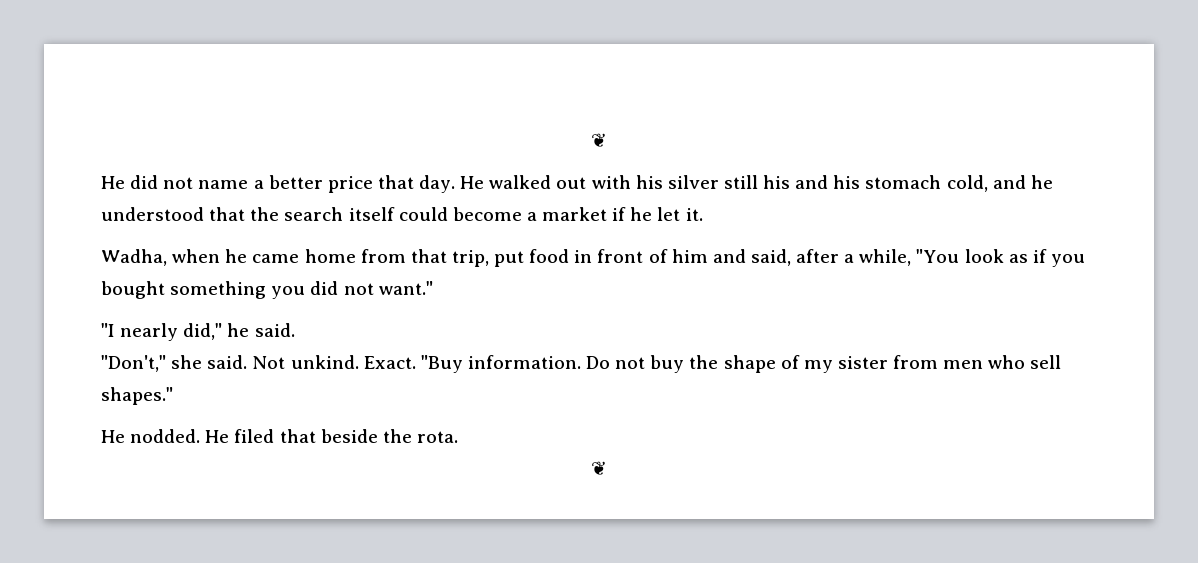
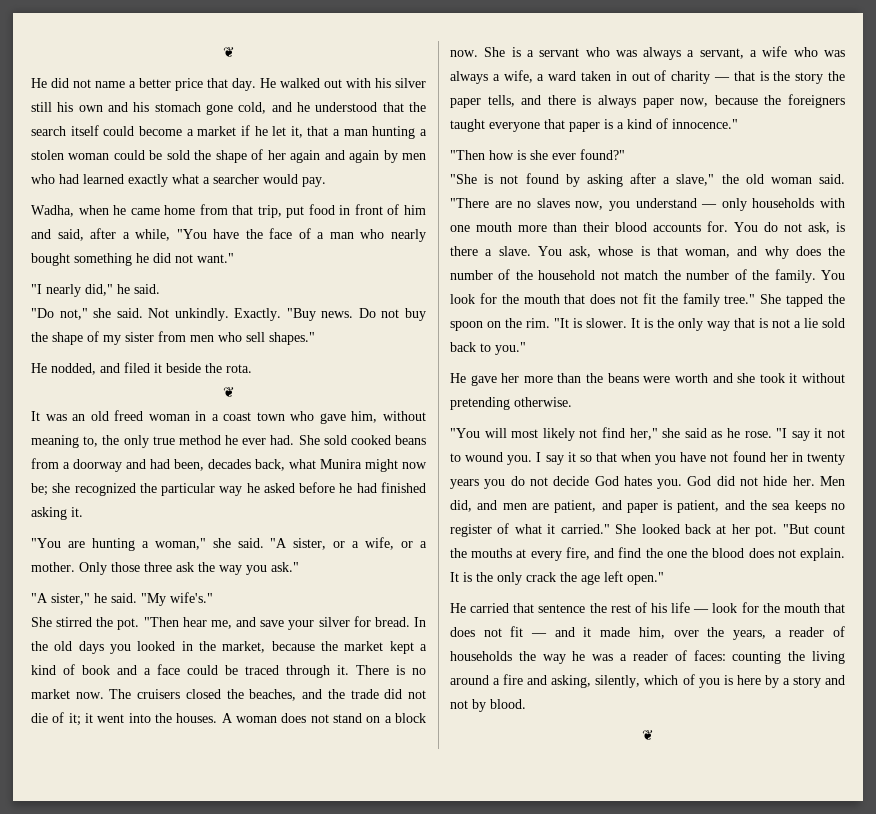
- He walked out with his silver still his and his stomach cold, and he understood that the search itself could become a market if he let it.
+ He walked out with his silver still his own and his stomach gone cold, and he understood that the search itself could become a market if he let it, that a man hunting a stolen woman could be sold the shape of her again and again by men who had learned exactly what a searcher would pay.
- Wadha, when he came home from that trip, put food in front of him and said, after a while, "You look as if you bought something you did not want."
+ Wadha, when he came home from that trip, put food in front of him and said, after a while, "You have the face of a man who nearly bought something he did not want."
- "Don't," she said.
+ "Do not," she said.
- Not unkind. Exact. "Buy information.
+ Not unkindly. Exactly. "Buy news.
- He nodded. He filed that beside the rota.
+ He nodded, and filed it beside the rota.
+ It was an old freed woman in a coast town who gave him, without meaning to, the only true method he ever had. She sold cooked beans from a doorway and had been, decades back, what Munira might now be; she recognized the particular way he asked before he had finished asking it.
+ "You are hunting a woman," she said. "A sister, or a wife, or a mother. Only those three ask the way you ask."
+ "A sister," he said. "My wife's."
+ She stirred the pot. "Then hear me, and save your silver for bread. In the old days you looked in the market, because the market kept a kind of book and a face could be traced through it. There is no market now. The cruisers closed the beaches, and the trade did not die of it; it went into the houses. A woman does not stand on a block now. She is a servant who was always a servant, a wife who was always a wife, a ward taken in out of charity — that is the story the paper tells, and there is always paper now, because the foreigners taught everyone that paper is a kind of innocence."
+ "Then how is she ever found?"
+ "She is not found by asking after a slave," the old woman said. "There are no slaves now, you understand — only households with one mouth more than their blood accounts for. You do not ask, is there a slave. You ask, whose is that woman, and why does the number of the household not match the number of the family. You look for the mouth that does not fit the family tree." She tapped the spoon on the rim. "It is slower. It is the only way that is not a lie sold back to you."
+ He gave her more than the beans were worth and she took it without pretending otherwise.
+ "You will most likely not find her," she said as he rose. "I say it not to wound you. I say it so that when you have not found her in twenty years you do not decide God hates you. God did not hide her. Men did, and men are patient, and paper is patient, and the sea keeps no register of what it carried." She looked back at her pot. "But count the mouths at every fire, and find the one the blood does not explain. It is the only crack the age left open."
+ He carried that sentence the rest of his life — look for the mouth that does not fit — and it made him, over the years, a reader of households the way he was a reader of faces: counting the living around a fire and asking, silently, which of you is here by a story and not by blood.
+ ❦

